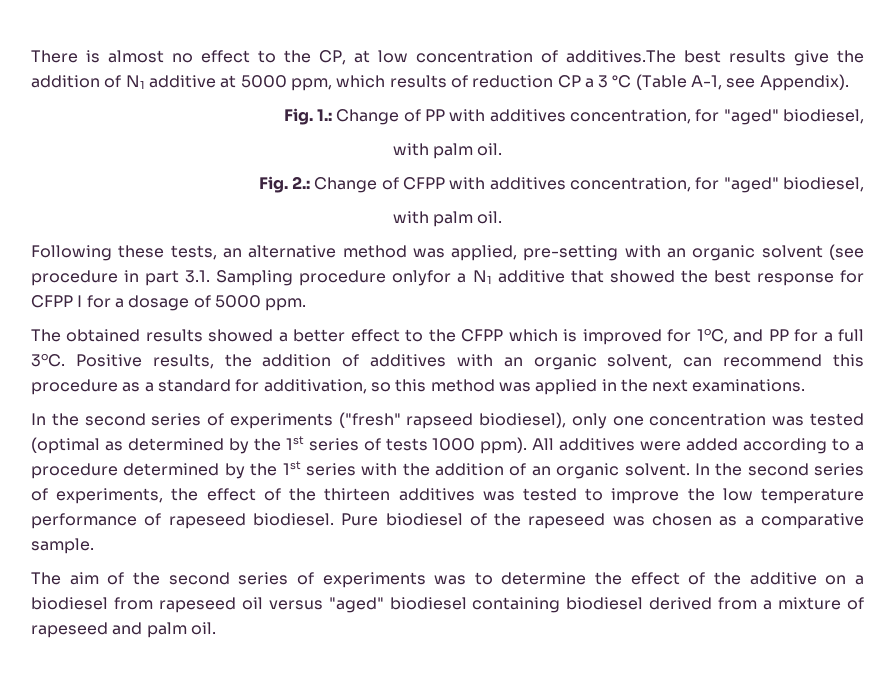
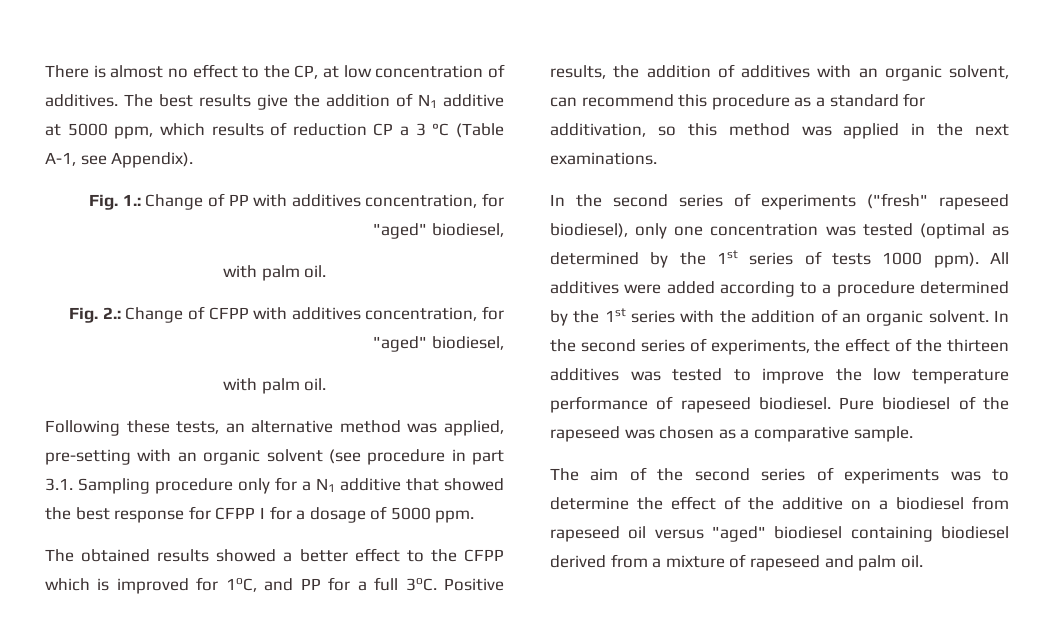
- There is almost no effect to the CP, at low concentration of additives.The best results give the addition of N1 additive at 5000 ppm, which results of reduction CP a 3 °C (Table A-1, see Appendix).
+ There is almost no effect to the CP, at low concentration of additives. The best results give the addition of N1 additive at 5000 ppm, which results of reduction CP a 3 °C (Table A-1, see Appendix).
- Following these tests, an alternative method was applied, pre-setting with an organic solvent (see procedure in part 3.1. Sampling procedure onlyfor a N1 additive that showed the best response for CFPP I for a dosage of 5000 ppm.
+ Following these tests, an alternative method was applied, pre-setting with an organic solvent (see procedure in part 3.1. Sampling procedure only for a N1 additive that showed the best response for CFPP I for a dosage of 5000 ppm.
- In the second series of experiments ("fresh" rapseed biodiesel), only one concentration was tested (optimal as determined by the 1st series of tests 1000 ppm).
+ In the second series of experiments ("fresh" rapeseed biodiesel), only one concentration was tested (optimal as determined by the 1st series of tests 1000 ppm).

